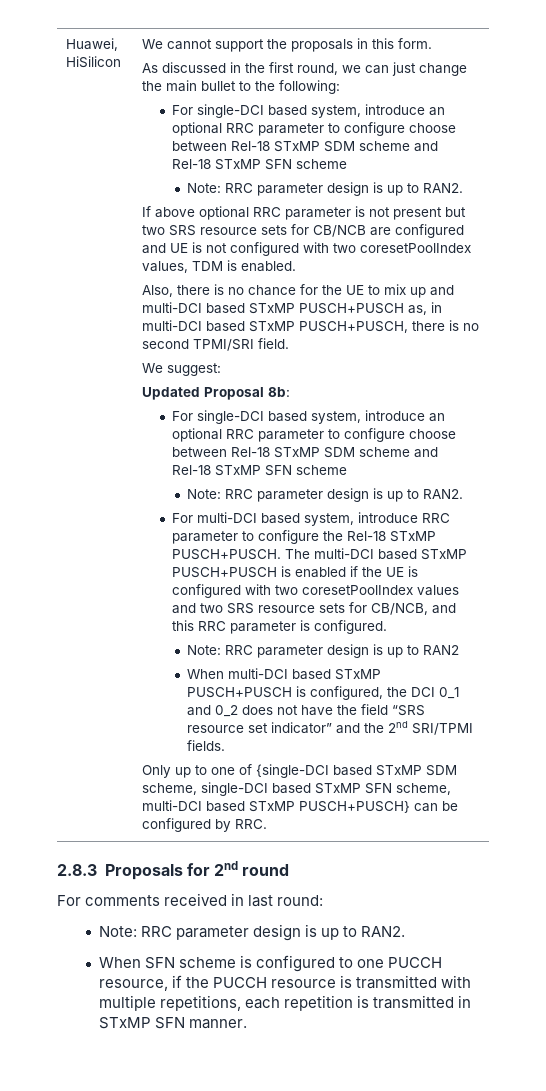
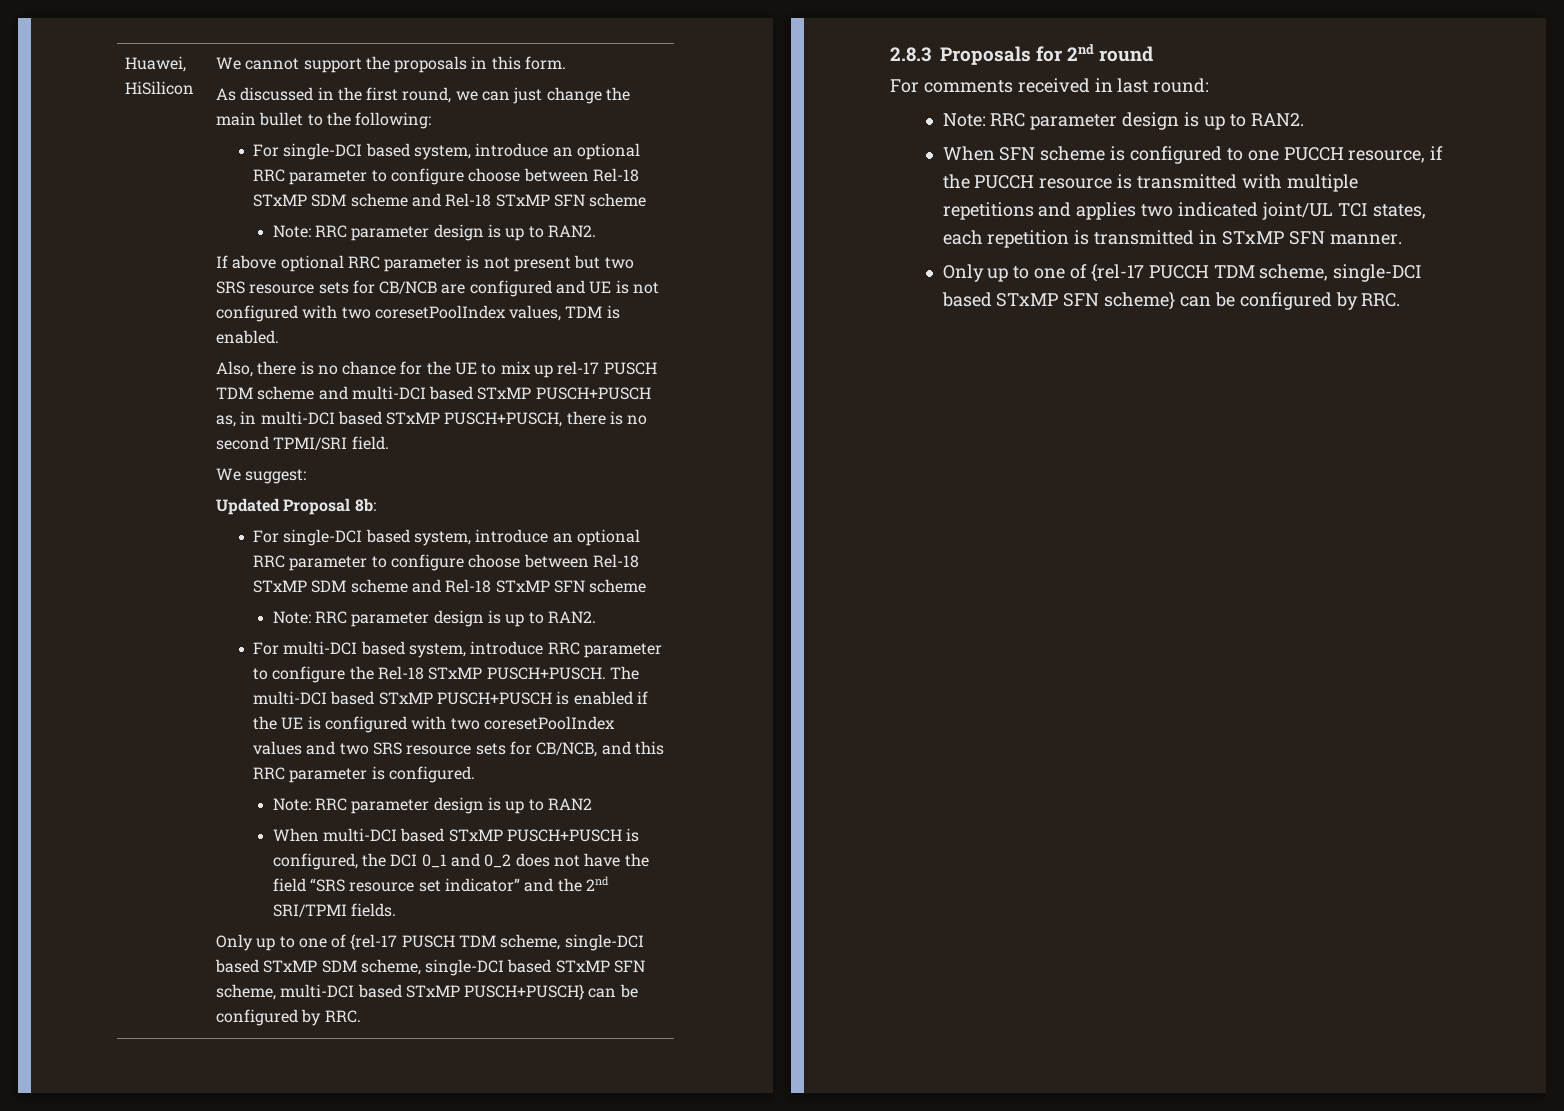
- Also, there is no chance for the UE to mix up and multi-DCI based STxMP PUSCH+PUSCH as, in multi-DCI based STxMP PUSCH+PUSCH, there is no second TPMI/SRI field.
+ Also, there is no chance for the UE to mix up rel-17 PUSCH TDM scheme and multi-DCI based STxMP PUSCH+PUSCH as, in multi-DCI based STxMP PUSCH+PUSCH, there is no second TPMI/SRI field.
- Only up to one of {single-DCI based STxMP SDM scheme, single-DCI based STxMP SFN scheme, multi-DCI based STxMP PUSCH+PUSCH} can be configured by RRC.
+ Only up to one of {rel-17 PUSCH TDM scheme, single-DCI based STxMP SDM scheme, single-DCI based STxMP SFN scheme, multi-DCI based STxMP PUSCH+PUSCH} can be configured by RRC.
- When SFN scheme is configured to one PUCCH resource, if the PUCCH resource is transmitted with multiple repetitions, each repetition is transmitted in STxMP SFN manner.
+ When SFN scheme is configured to one PUCCH resource, if the PUCCH resource is transmitted with multiple repetitions and applies two indicated joint/UL TCI states, each repetition is transmitted in STxMP SFN manner.
+ Only up to one of {rel-17 PUCCH TDM scheme, single-DCI based STxMP SFN scheme} can be configured by RRC.

